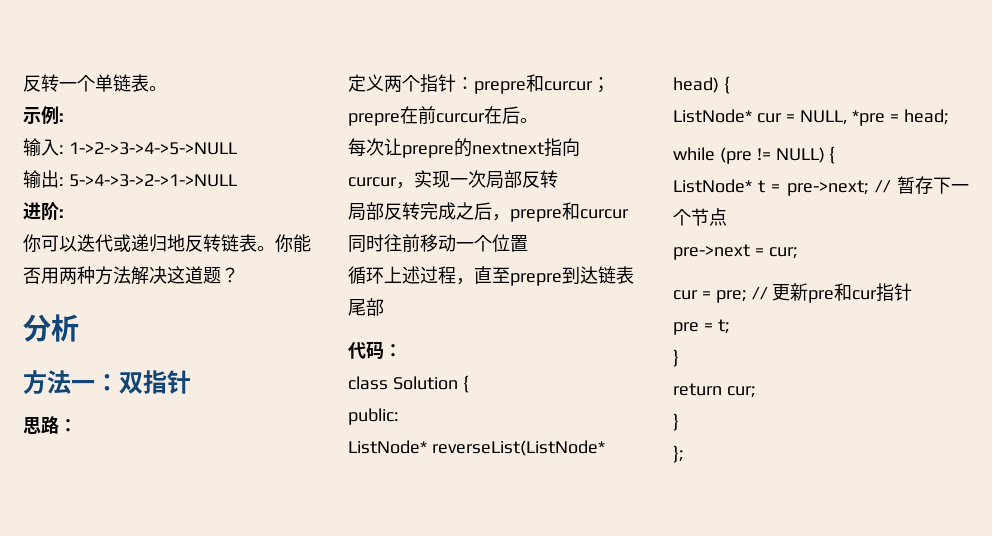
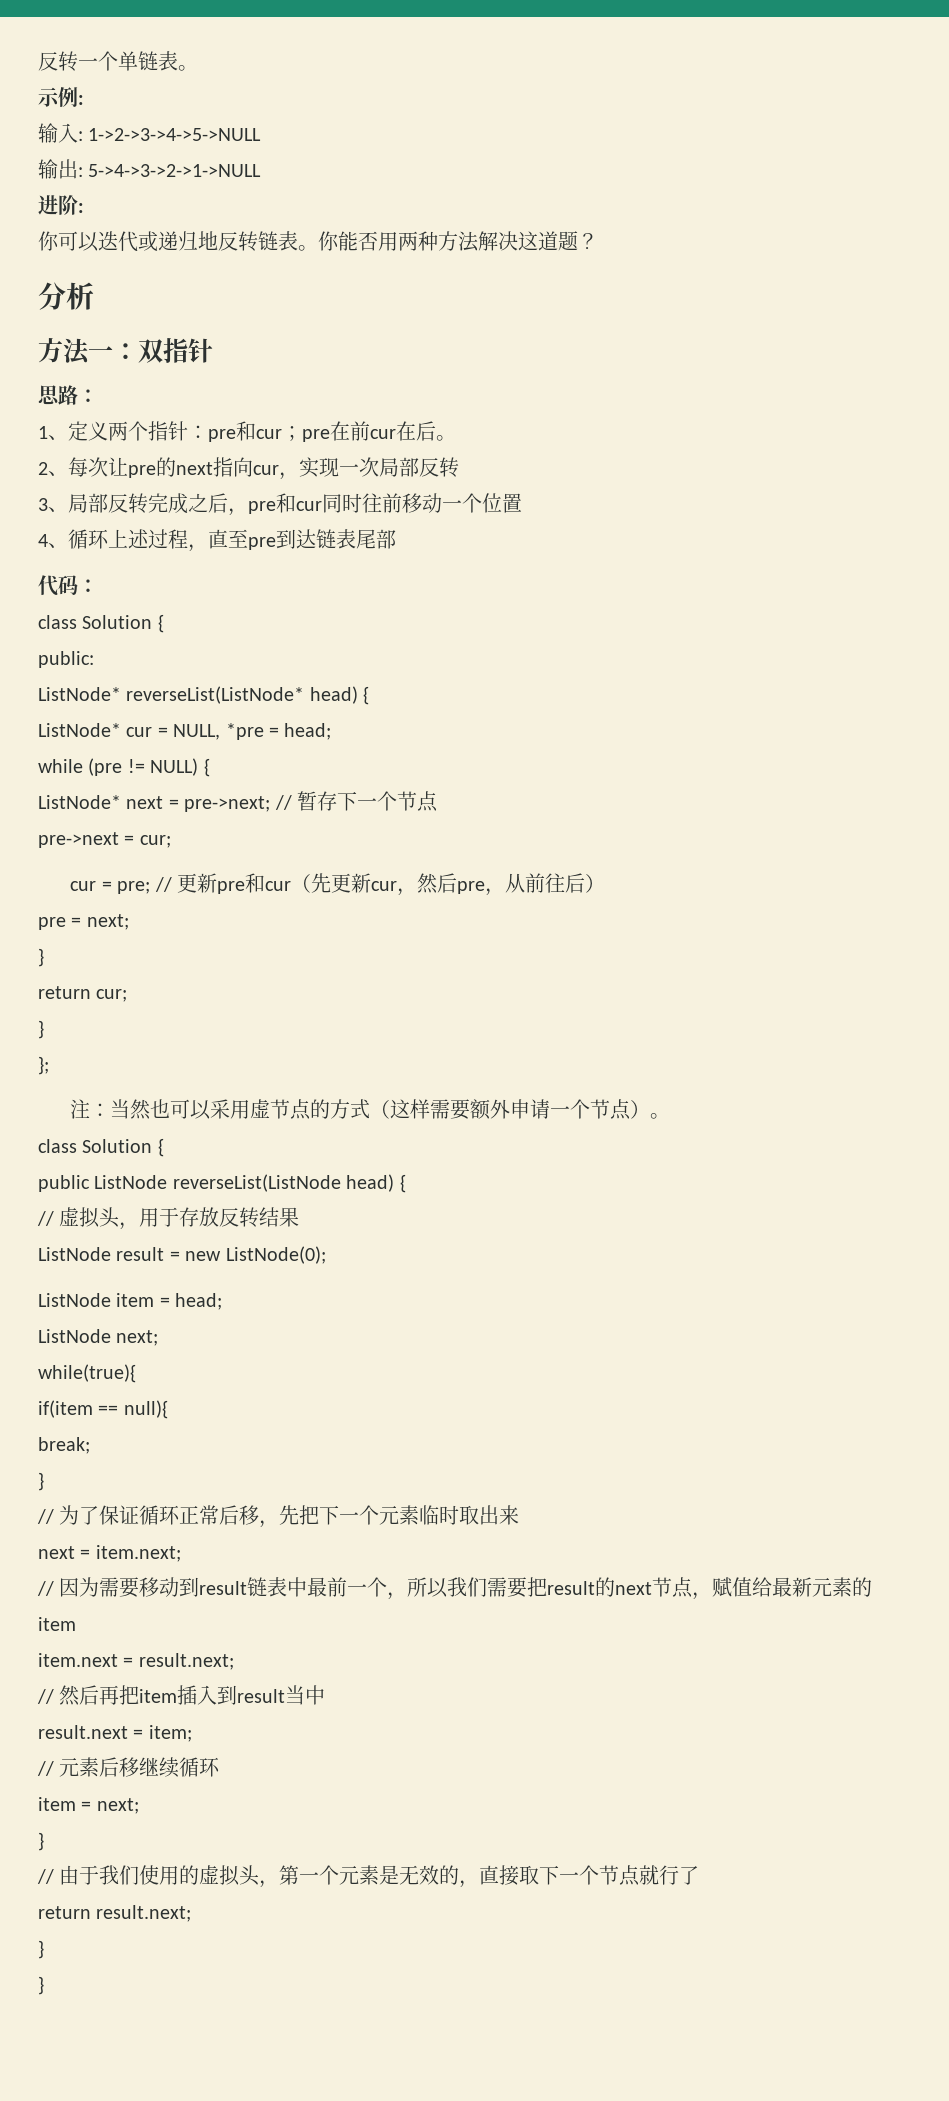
- 定义两个指针：prepre和curcur；prepre在前curcur在后。
- 每次让prepre的nextnext指向curcur，实现一次局部反转
+ 1、定义两个指针：pre和cur；pre在前cur在后。
+ 2、每次让pre的next指向cur，实现一次局部反转
- 局部反转完成之后，prepre和curcur同时往前移动一个位置
+ 3、局部反转完成之后，pre和cur同时往前移动一个位置
- 循环上述过程，直至prepre到达链表尾部
+ 4、循环上述过程，直至pre到达链表尾部
- ListNode* t = pre->next; // 暂存下一个节点
+ ListNode* next = pre->next; // 暂存下一个节点
- cur = pre; // 更新pre和cur指针
+ cur = pre; // 更新pre和cur（先更新cur，然后pre，从前往后）
- pre = t;
+ pre = next;
+ 注：当然也可以采用虚节点的方式（这样需要额外申请一个节点）。
+ class Solution {
+ public ListNode reverseList(ListNode head) {
+ // 虚拟头，用于存放反转结果
+ ListNode result = new ListNode(0);
+ ListNode item = head;
+ ListNode next;
+ while(true){
+ if(item == null){
+ break;
+ }
+ // 为了保证循环正常后移，先把下一个元素临时取出来
+ next = item.next;
+ // 因为需要移动到result链表中最前一个，所以我们需要把result的next节点，赋值给最新元素的item
+ item.next = result.next;
+ // 然后再把item插入到result当中
+ result.next = item;
+ // 元素后移继续循环
+ item = next;
+ }
+ // 由于我们使用的虚拟头，第一个元素是无效的，直接取下一个节点就行了
+ return result.next;
+ }
+ }

